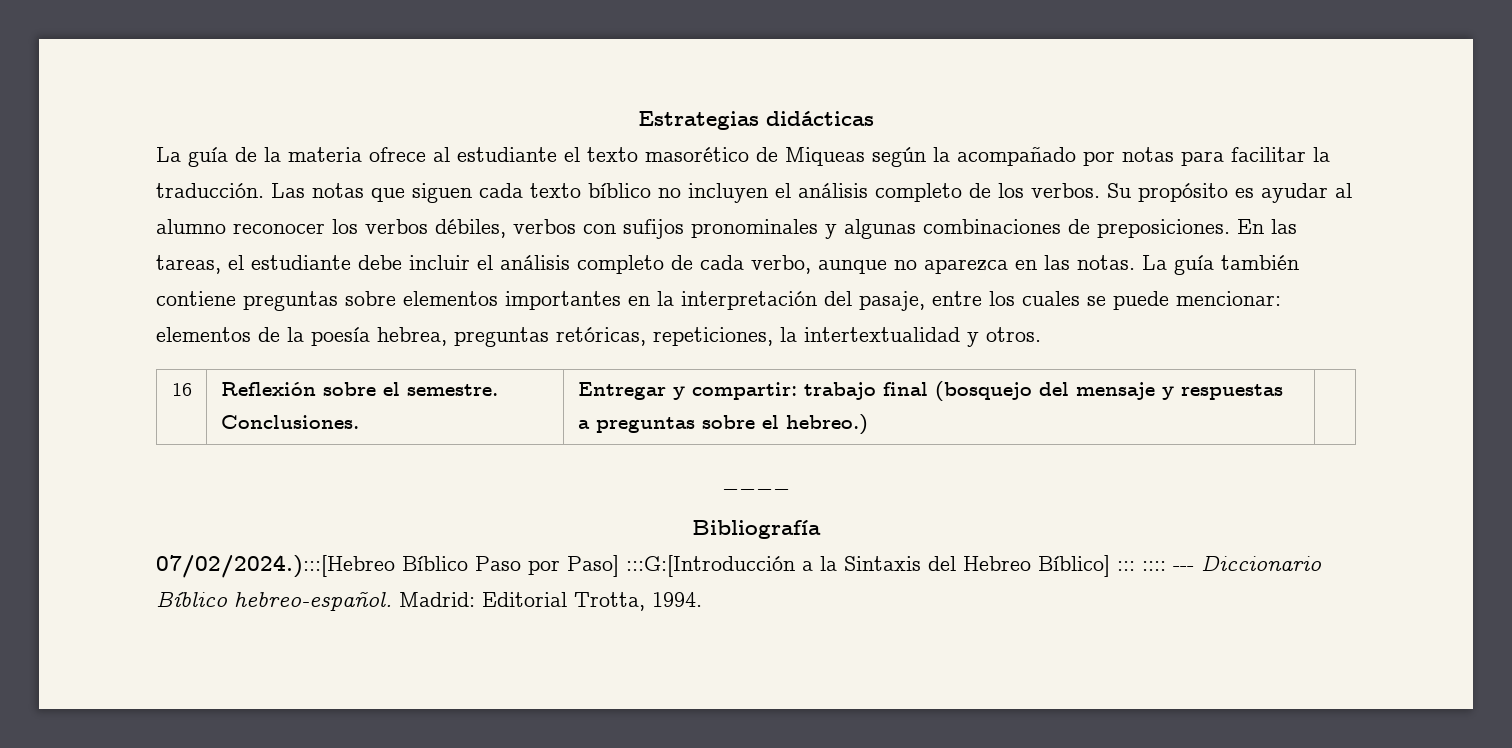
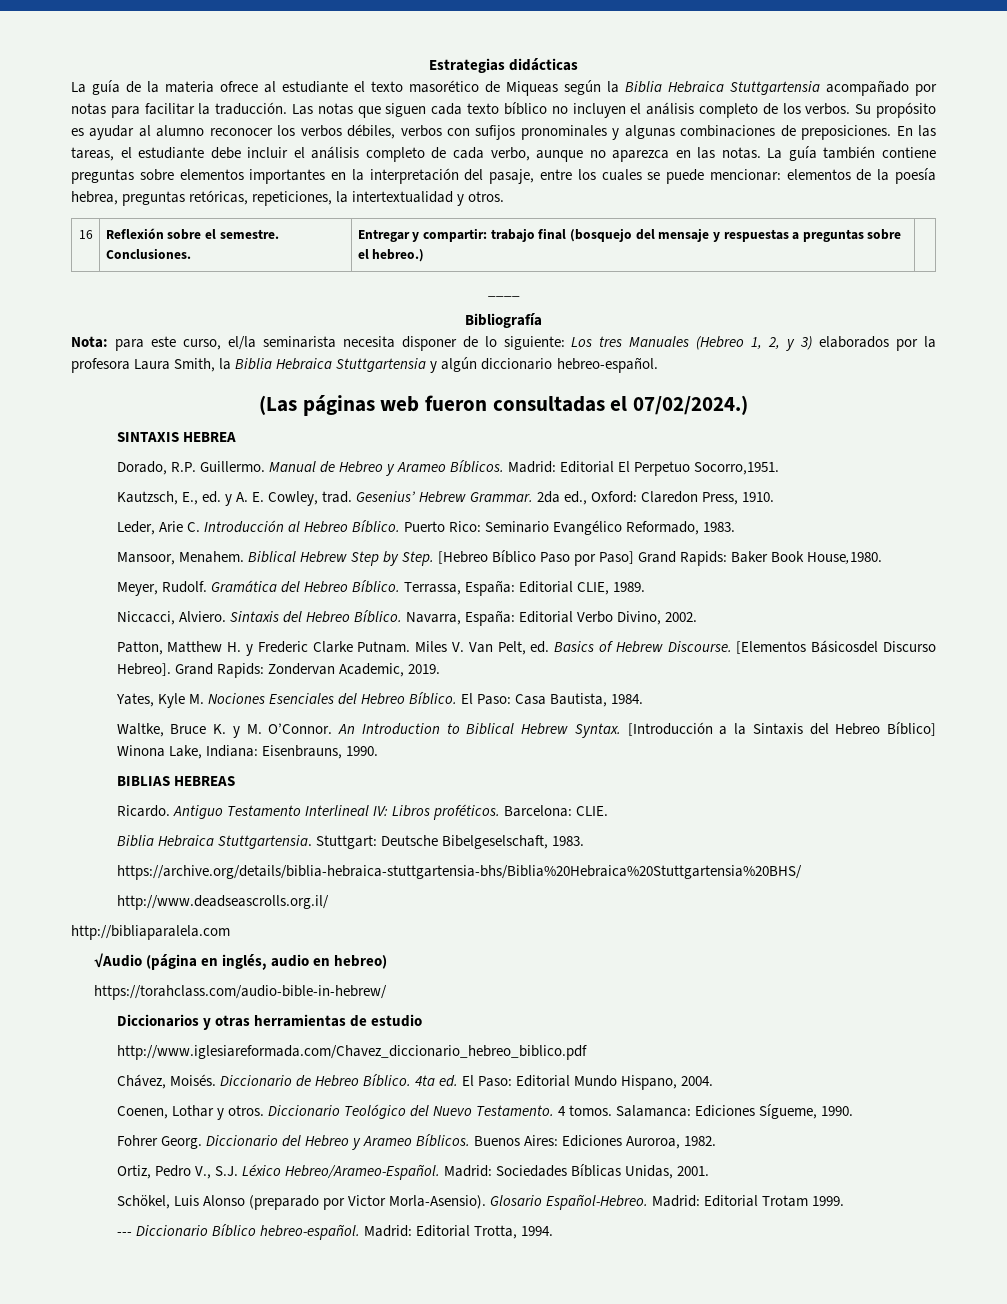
- La guía de la materia ofrece al estudiante el texto masorético de Miqueas según la acompañado por notas para facilitar la traducción.
+ La guía de la materia ofrece al estudiante el texto masorético de Miqueas según la Biblia Hebraica Stuttgartensia acompañado por notas para facilitar la traducción.
- 07/02/2024.):::[Hebreo Bíblico Paso por Paso] :::G:[Introducción a la Sintaxis del Hebreo Bíblico] ::: :::: --- Diccionario Bíblico hebreo-español.
+ Nota: para este curso, el/la seminarista necesita disponer de lo siguiente: Los tres Manuales (Hebreo 1, 2, y 3) elaborados por la profesora Laura Smith, la Biblia Hebraica Stuttgartensia y algún diccionario hebreo-español.
+ (Las páginas web fueron consultadas el 07/02/2024.)
+ SINTAXIS HEBREA
+ Dorado, R.P. Guillermo. Manual de Hebreo y Arameo Bíblicos. Madrid: Editorial El Perpetuo Socorro,1951.
+ Kautzsch, E., ed. y A. E. Cowley, trad. Gesenius’ Hebrew Grammar. 2da ed., Oxford: Claredon Press, 1910.
+ Leder, Arie C. Introducción al Hebreo Bíblico. Puerto Rico: Seminario Evangélico Reformado, 1983.
+ Mansoor, Menahem. Biblical Hebrew Step by Step. [Hebreo Bíblico Paso por Paso] Grand Rapids: Baker Book House,1980.
+ Meyer, Rudolf. Gramática del Hebreo Bíblico. Terrassa, España: Editorial CLIE, 1989.
+ Niccacci, Alviero. Sintaxis del Hebreo Bíblico. Navarra, España: Editorial Verbo Divino, 2002.
+ Patton, Matthew H. y Frederic Clarke Putnam. Miles V. Van Pelt, ed. Basics of Hebrew Discourse. [Elementos Básicosdel Discurso Hebreo]. Grand Rapids: Zondervan Academic, 2019.
+ Yates, Kyle M. Nociones Esenciales del Hebreo Bíblico. El Paso: Casa Bautista, 1984.
+ Waltke, Bruce K. y M. O’Connor. An Introduction to Biblical Hebrew Syntax. [Introducción a la Sintaxis del Hebreo Bíblico] Winona Lake, Indiana: Eisenbrauns, 1990.
+ BIBLIAS HEBREAS
+ Ricardo. Antiguo Testamento Interlineal IV: Libros proféticos. Barcelona: CLIE.
+ Biblia Hebraica Stuttgartensia. Stuttgart: Deutsche Bibelgeselschaft, 1983.
+ https://archive.org/details/biblia-hebraica-stuttgartensia-bhs/Biblia%20Hebraica%20Stuttgartensia%20BHS/
+ http://www.deadseascrolls.org.il/
+ http://bibliaparalela.com
+ √Audio (página en inglés, audio en hebreo)
+ https://torahclass.com/audio-bible-in-hebrew/
+ Diccionarios y otras herramientas de estudio
+ http://www.iglesiareformada.com/Chavez_diccionario_hebreo_biblico.pdf
+ Chávez, Moisés. Diccionario de Hebreo Bíblico. 4ta ed. El Paso: Editorial Mundo Hispano, 2004.
+ Coenen, Lothar y otros. Diccionario Teológico del Nuevo Testamento. 4 tomos. Salamanca: Ediciones Sígueme, 1990.
+ Fohrer Georg. Diccionario del Hebreo y Arameo Bíblicos. Buenos Aires: Ediciones Auroroa, 1982.
+ Ortiz, Pedro V., S.J. Léxico Hebreo/Arameo-Español. Madrid: Sociedades Bíblicas Unidas, 2001.
+ Schökel, Luis Alonso (preparado por Victor Morla-Asensio). Glosario Español-Hebreo. Madrid: Editorial Trotam 1999.
+ --- Diccionario Bíblico hebreo-español.

